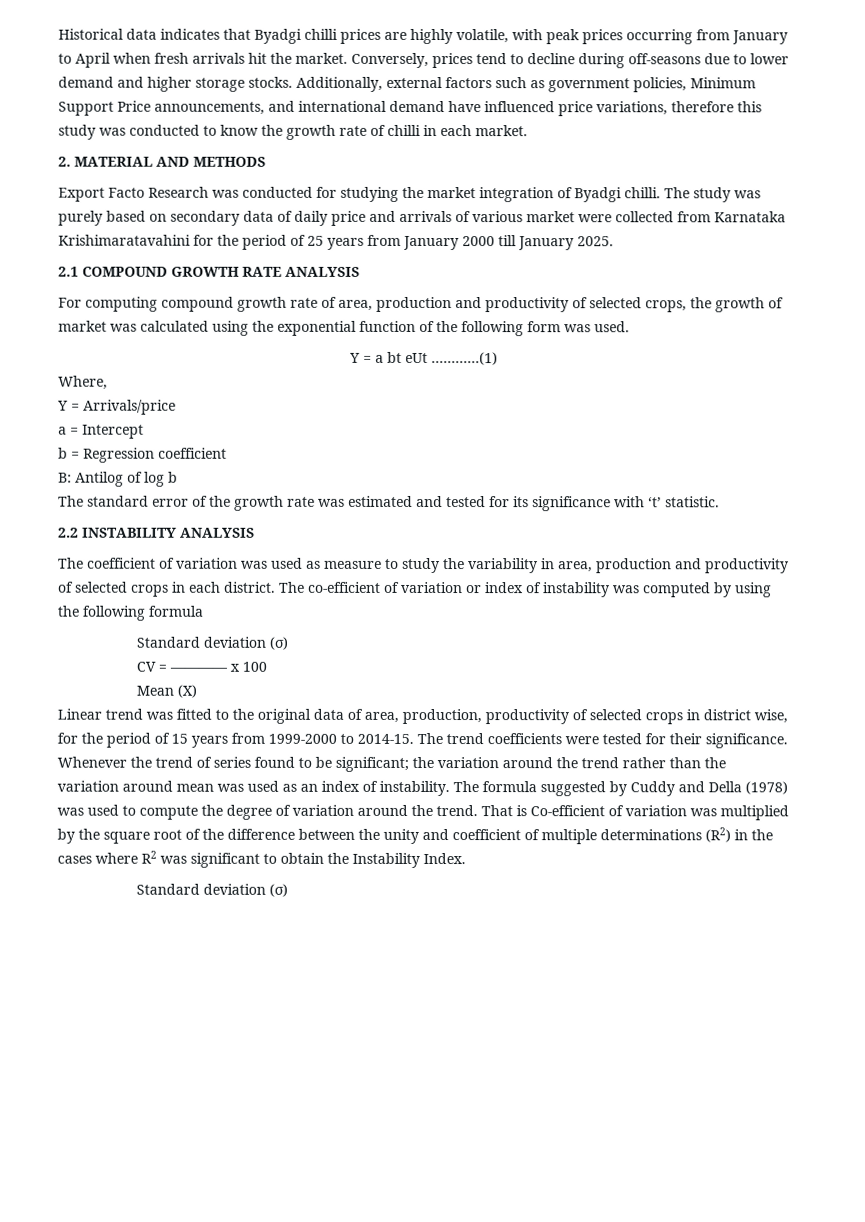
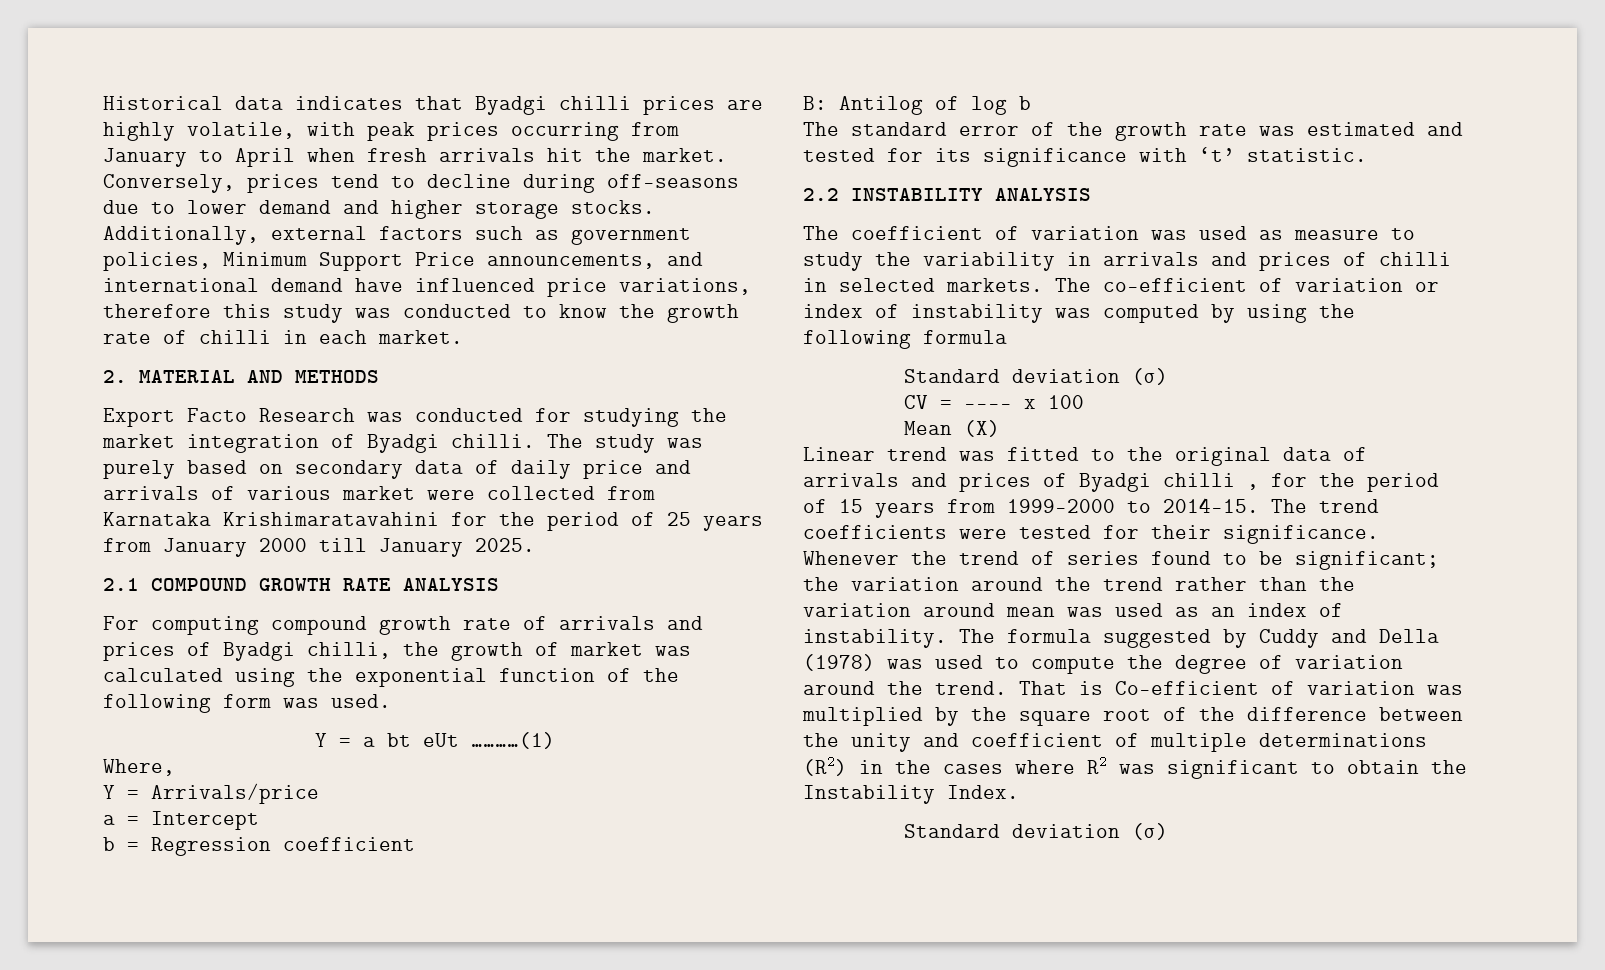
- For computing compound growth rate of area, production and productivity of selected crops, the growth of market was calculated using the exponential function of the following form was used.
+ For computing compound growth rate of arrivals and prices of Byadgi chilli, the growth of market was calculated using the exponential function of the following form was used.
- The coefficient of variation was used as measure to study the variability in area, production and productivity of selected crops in each district.
+ The coefficient of variation was used as measure to study the variability in arrivals and prices of chilli in selected markets.
- Linear trend was fitted to the original data of area, production, productivity of selected crops in district wise, for the period of 15 years from 1999-2000 to 2014-15.
+ Linear trend was fitted to the original data of arrivals and prices of Byadgi chilli , for the period of 15 years from 1999-2000 to 2014-15.

